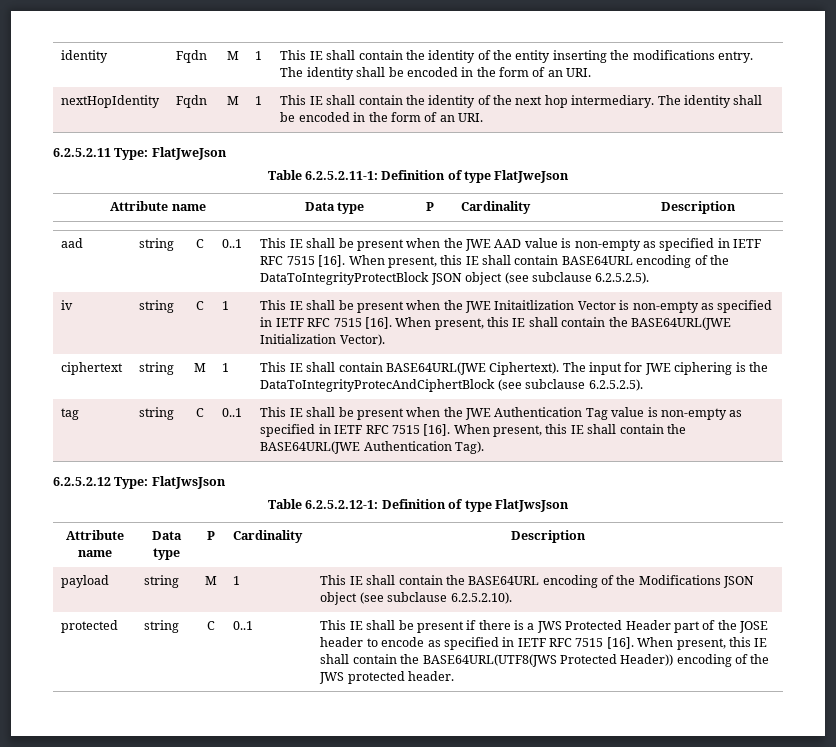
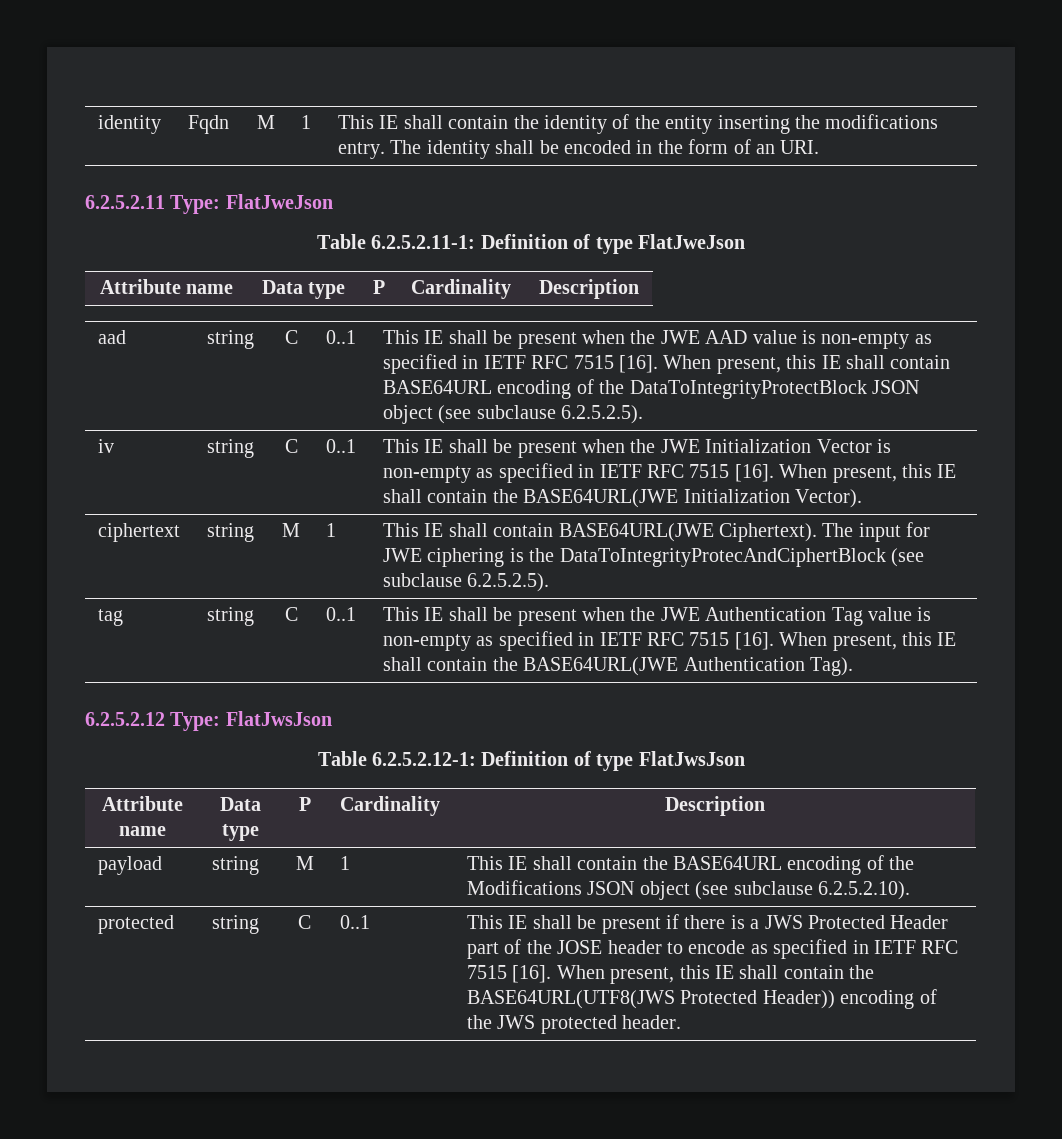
- nextHopIdentity | Fqdn | M | 1 | This IE shall contain the identity of the next hop intermediary. The identity shall be encoded in the form of an URI.
- iv | string | C | 1 | This IE shall be present when the JWE Initaitlization Vector is non-empty as specified in IETF RFC 7515 [16]. When present, this IE shall contain the BASE64URL(JWE Initialization Vector).
+ iv | string | C | 0..1 | This IE shall be present when the JWE Initialization Vector is non-empty as specified in IETF RFC 7515 [16]. When present, this IE shall contain the BASE64URL(JWE Initialization Vector).

